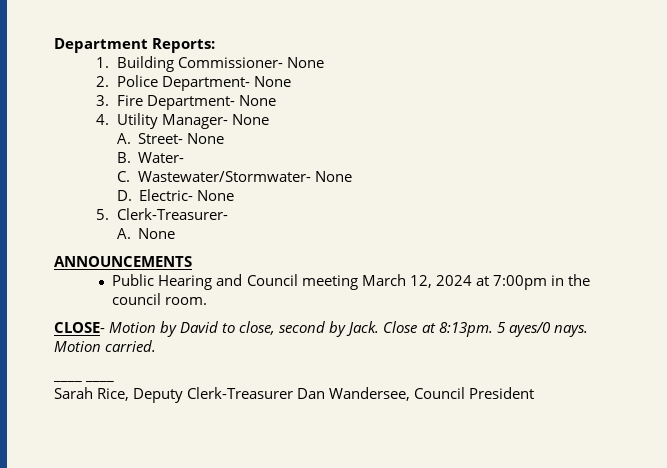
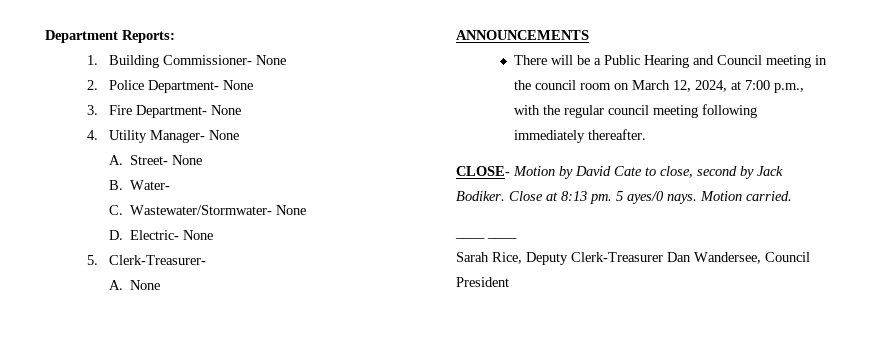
- Public Hearing and Council meeting March 12, 2024 at 7:00pm in the council room.
+ There will be a Public Hearing and Council meeting in the council room on March 12, 2024, at 7:00 p.m., with the regular council meeting following immediately thereafter.
- CLOSE- Motion by David to close, second by Jack. Close at 8:13pm.
+ CLOSE- Motion by David Cate to close, second by Jack Bodiker. Close at 8:13 pm.

